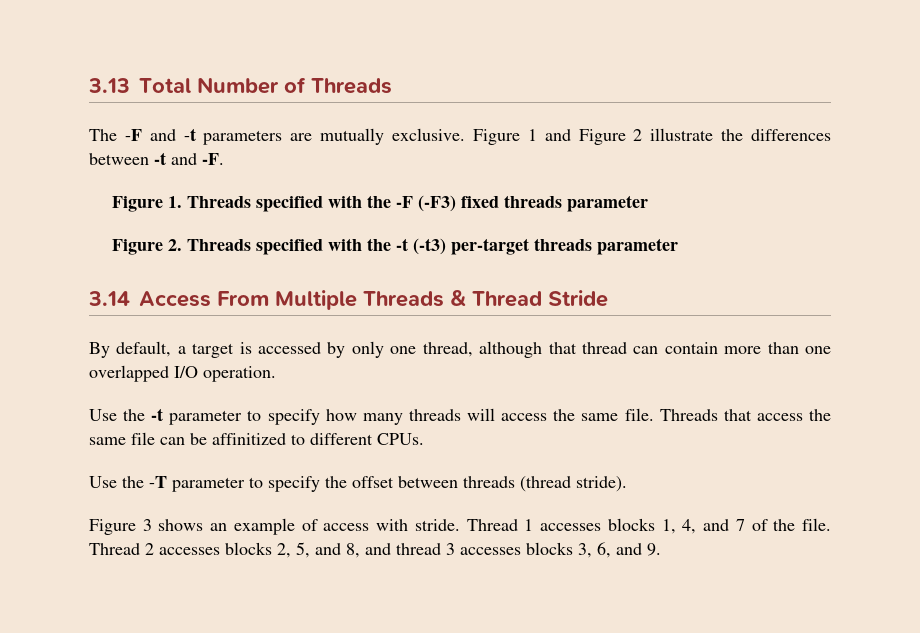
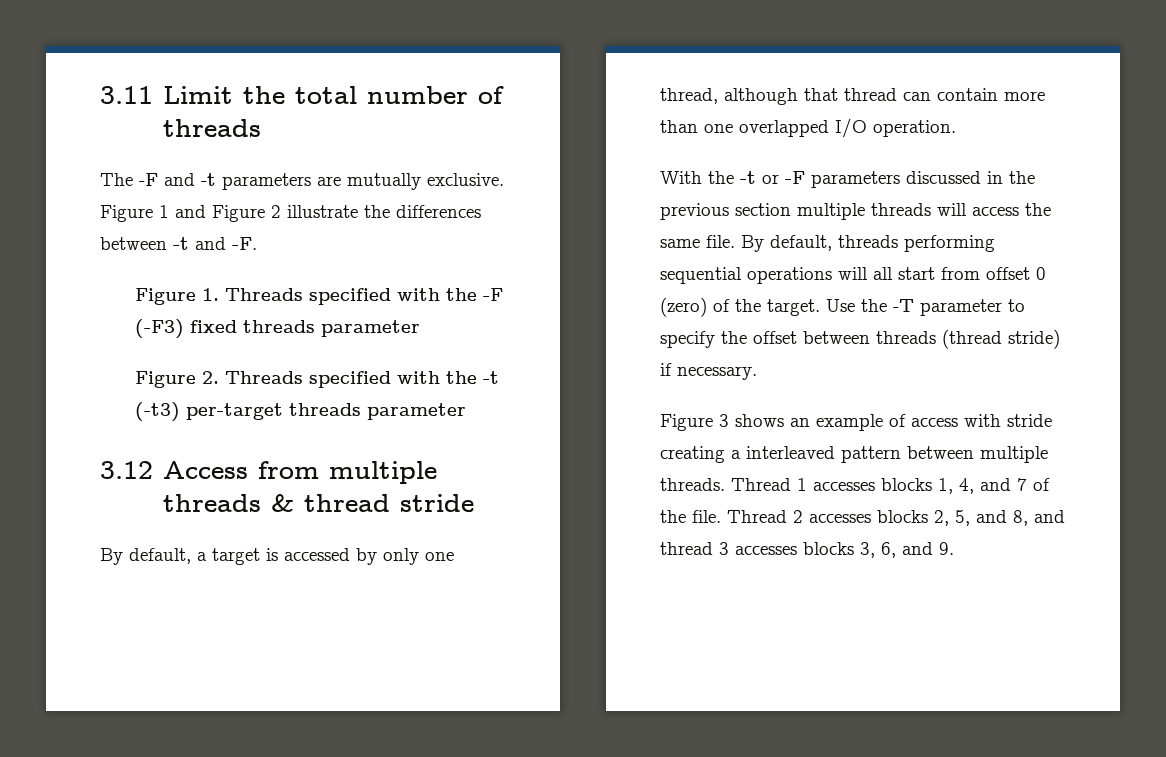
- 3.13 Total Number of Threads
+ 3.11 Limit the total number of threads
- 3.14 Access From Multiple Threads & Thread Stride
+ 3.12 Access from multiple threads & thread stride
- Use the -t parameter to specify how many threads will access the same file.
+ With the -t or -F parameters discussed in the previous section multiple threads will access the same file.
- Threads that access the same file can be affinitized to different CPUs.
- Use the -T parameter to specify the offset between threads (thread stride).
+ By default, threads performing sequential operations will all start from offset 0 (zero) of the target. Use the -T parameter to specify the offset between threads (thread stride) if necessary.
- Figure 3 shows an example of access with stride.
+ Figure 3 shows an example of access with stride creating a interleaved pattern between multiple threads.

